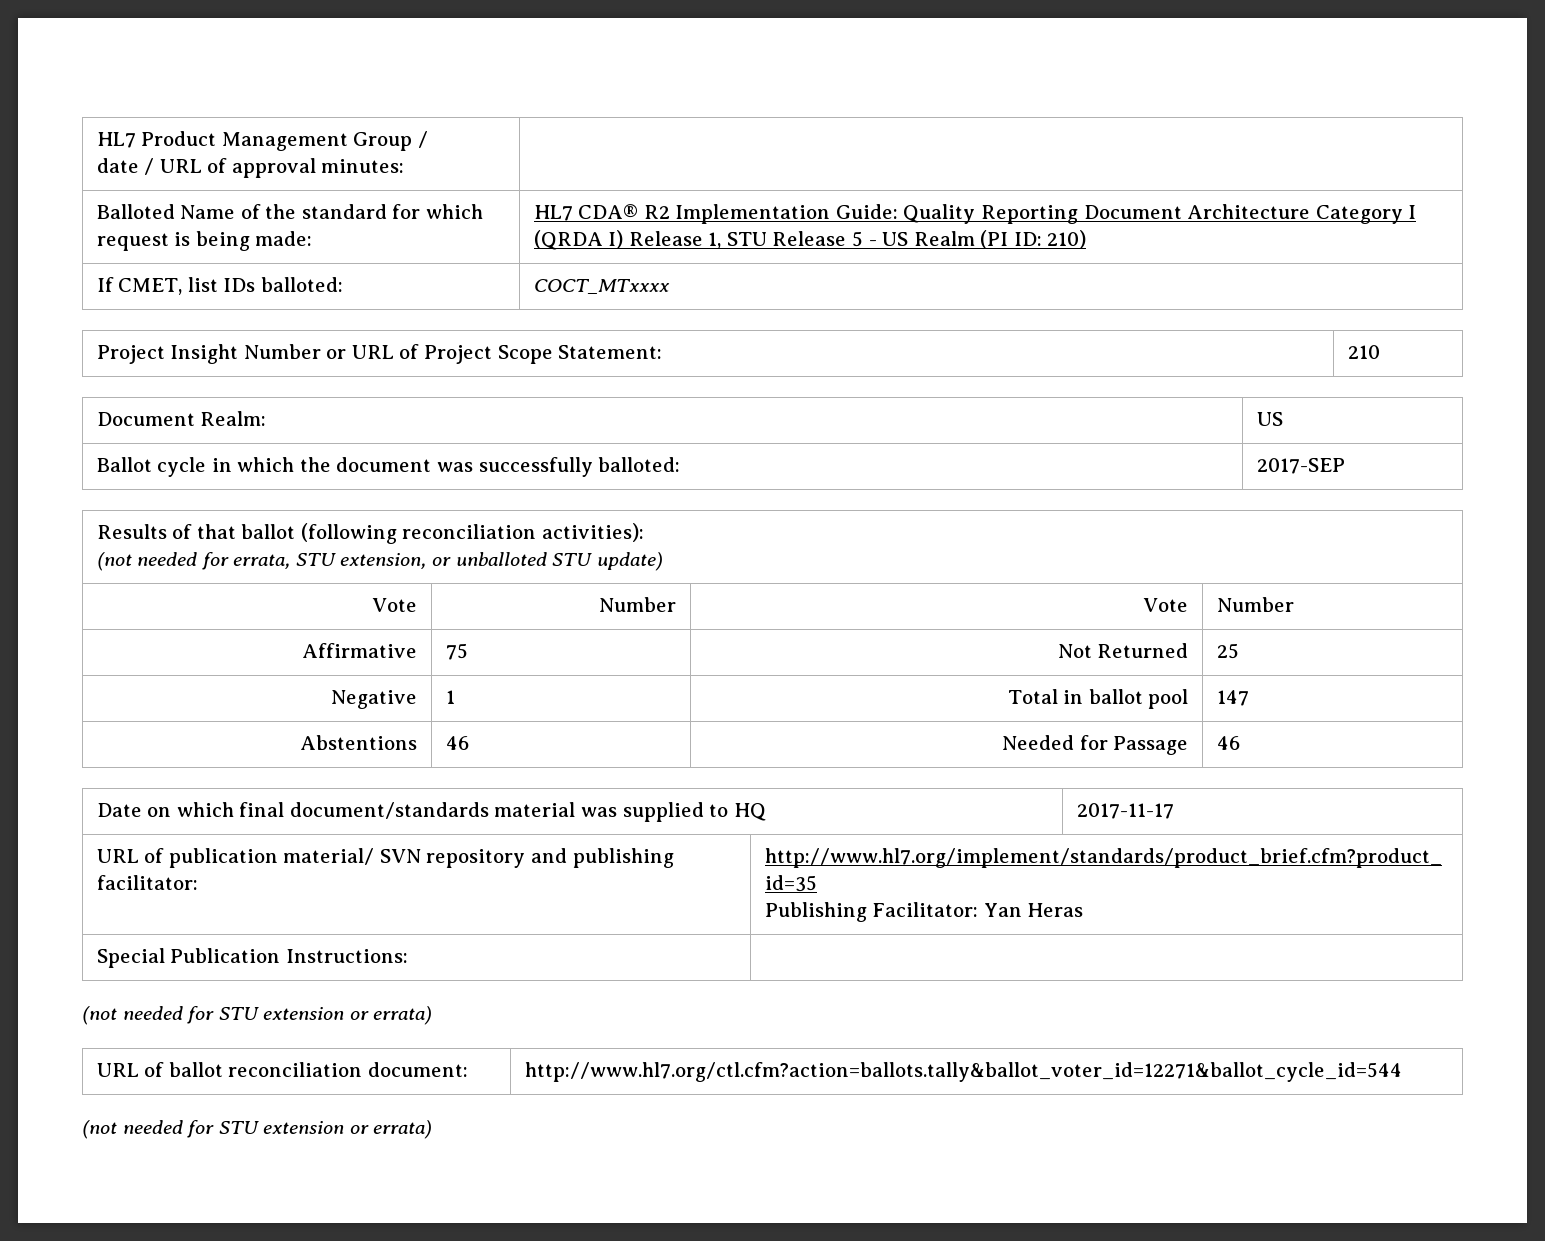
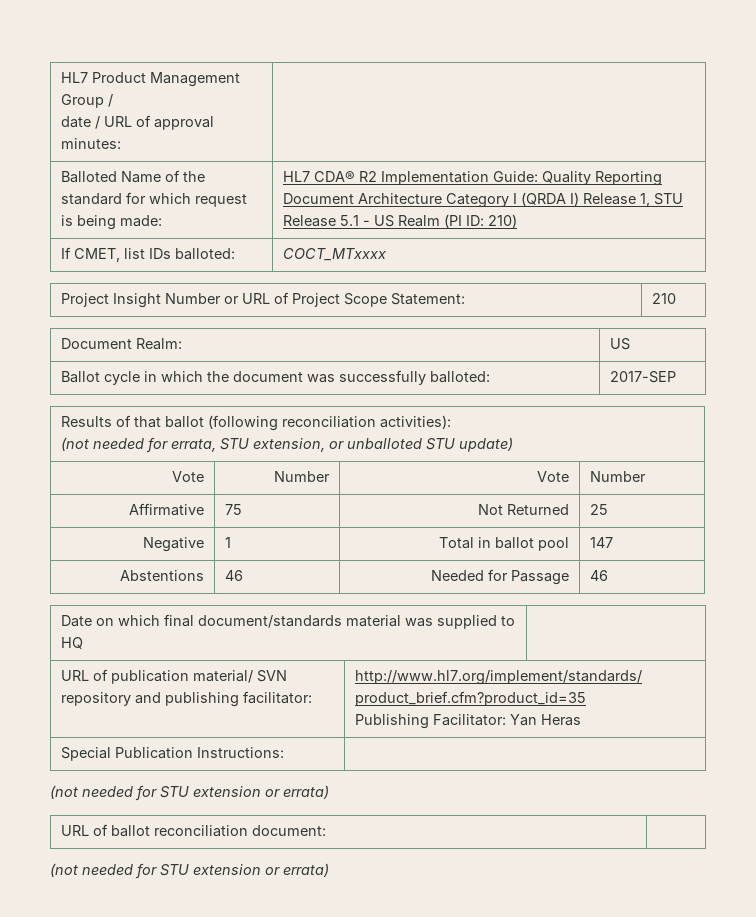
- Balloted Name of the standard for which request is being made: | HL7 CDA® R2 Implementation Guide: Quality Reporting Document Architecture Category I (QRDA I) Release 1, STU Release 5 - US Realm (PI ID: 210)
+ Balloted Name of the standard for which request is being made: | HL7 CDA® R2 Implementation Guide: Quality Reporting Document Architecture Category I (QRDA I) Release 1, STU Release 5.1 - US Realm (PI ID: 210)
- Date on which final document/standards material was supplied to HQ | 2017-11-17
+ Date on which final document/standards material was supplied to HQ |
- URL of ballot reconciliation document: | http://www.hl7.org/ctl.cfm?action=ballots.tally&ballot_voter_id=12271&ballot_cycle_id=544
+ URL of ballot reconciliation document: |

